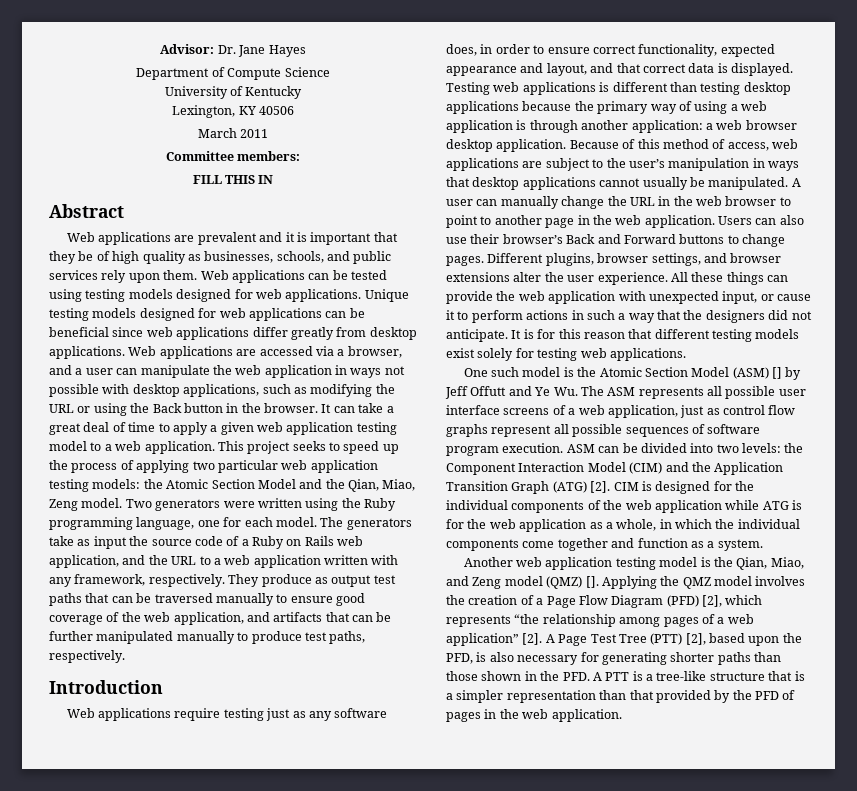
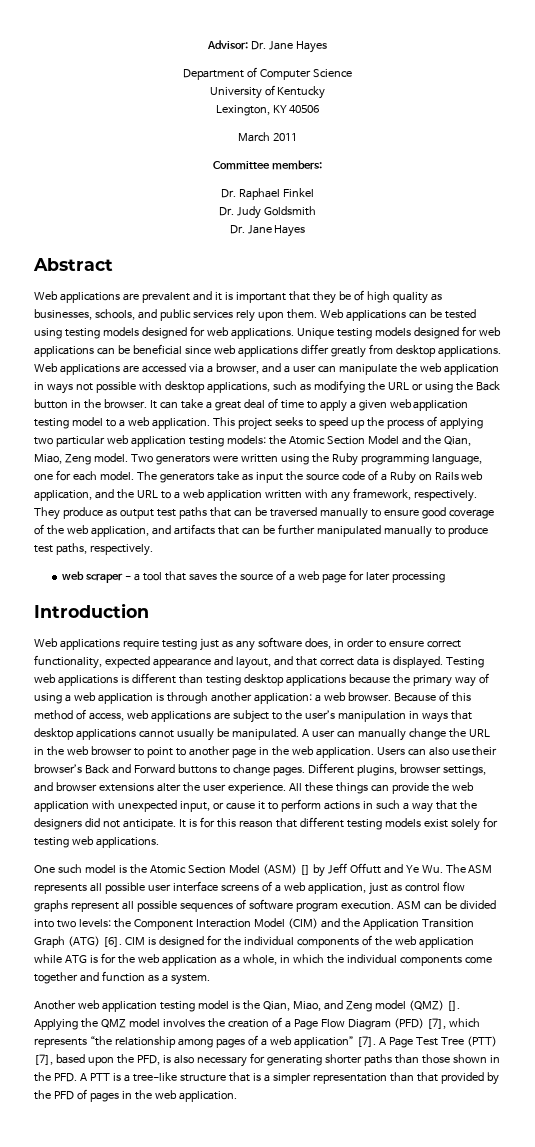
- Department of Compute Science
+ Department of Computer Science
- FILL THIS IN
+ Dr. Raphael Finkel
+ Dr. Judy Goldsmith
+ Dr. Jane Hayes
+ web scraper - a tool that saves the source of a web page for later processing
- Testing web applications is different than testing desktop applications because the primary way of using a web application is through another application: a web browser desktop application.
+ Testing web applications is different than testing desktop applications because the primary way of using a web application is through another application: a web browser.
- ASM can be divided into two levels: the Component Interaction Model (CIM) and the Application Transition Graph (ATG) [2].
+ ASM can be divided into two levels: the Component Interaction Model (CIM) and the Application Transition Graph (ATG) [6].
- Applying the QMZ model involves the creation of a Page Flow Diagram (PFD) [2], which represents “the relationship among pages of a web application” [2].
+ Applying the QMZ model involves the creation of a Page Flow Diagram (PFD) [7], which represents “the relationship among pages of a web application” [7].
- A Page Test Tree (PTT) [2], based upon the PFD, is also necessary for generating shorter paths than those shown in the PFD. A PTT is a tree-like structure that is a simpler representation than that provided by the PFD of pages in the web application.
+ A Page Test Tree (PTT) [7], based upon the PFD, is also necessary for generating shorter paths than those shown in the PFD. A PTT is a tree-like structure that is a simpler representation than that provided by the PFD of pages in the web application.

